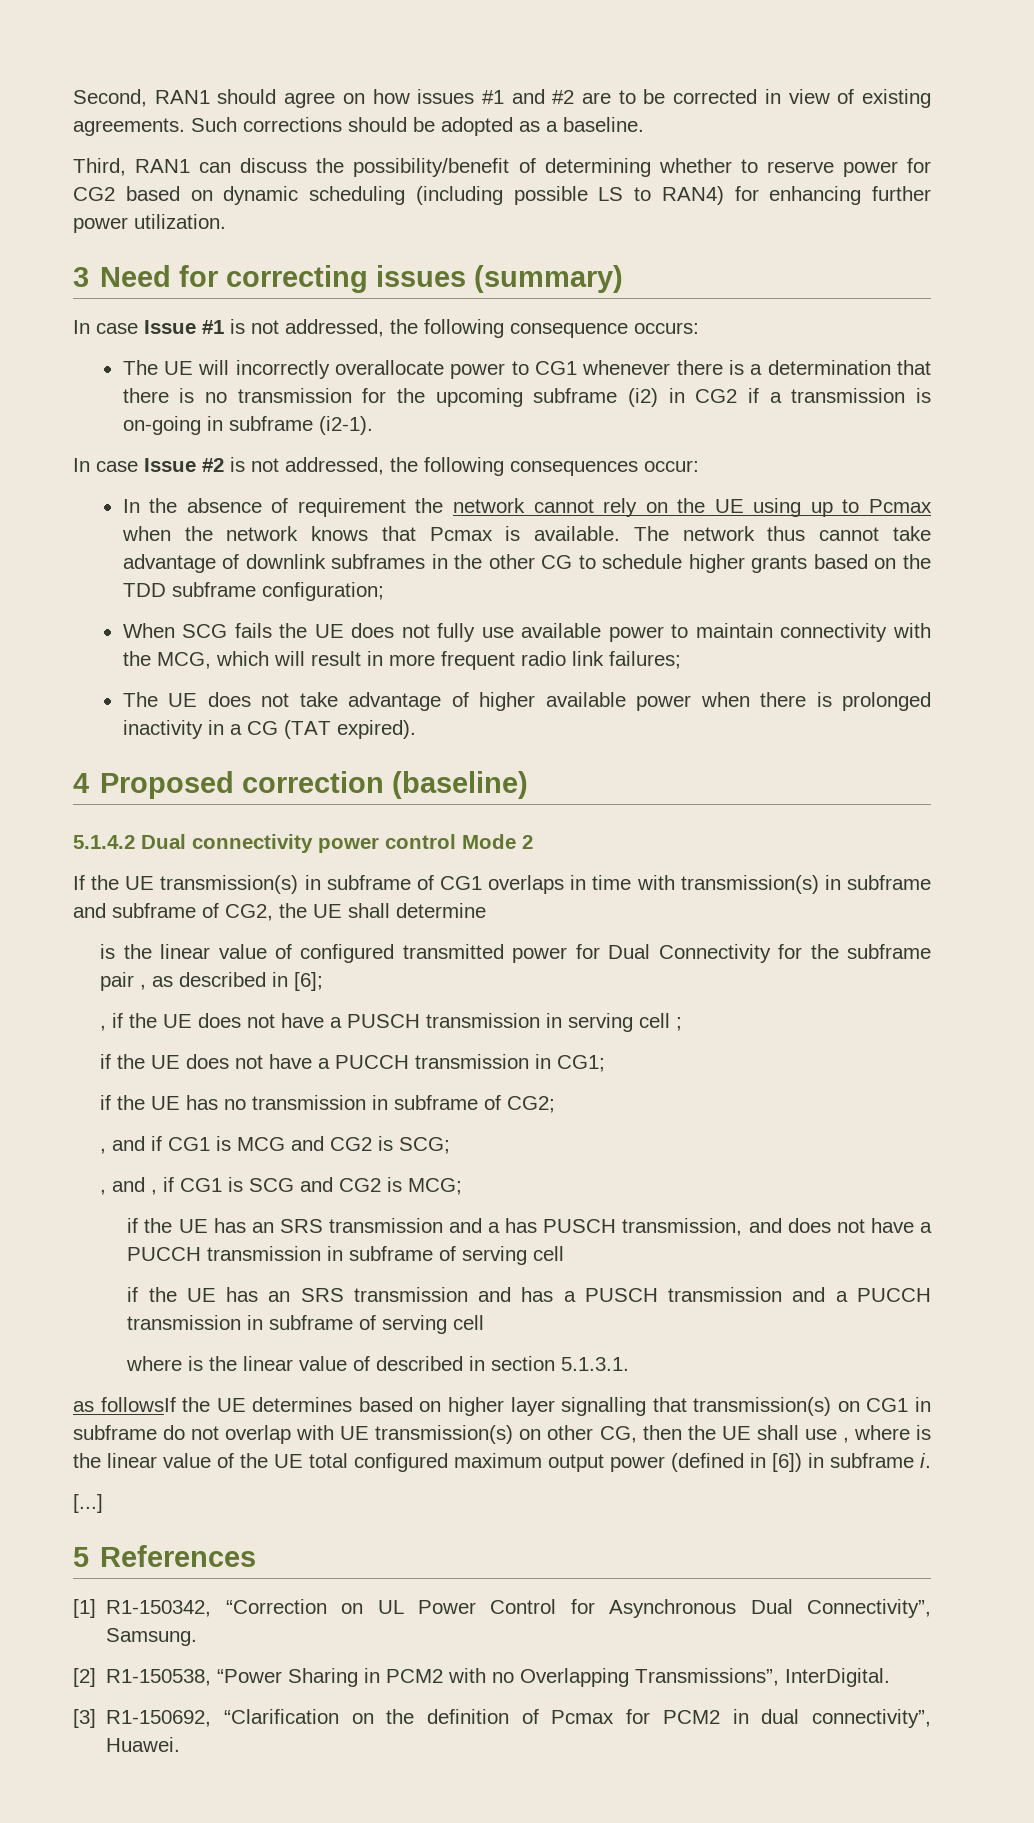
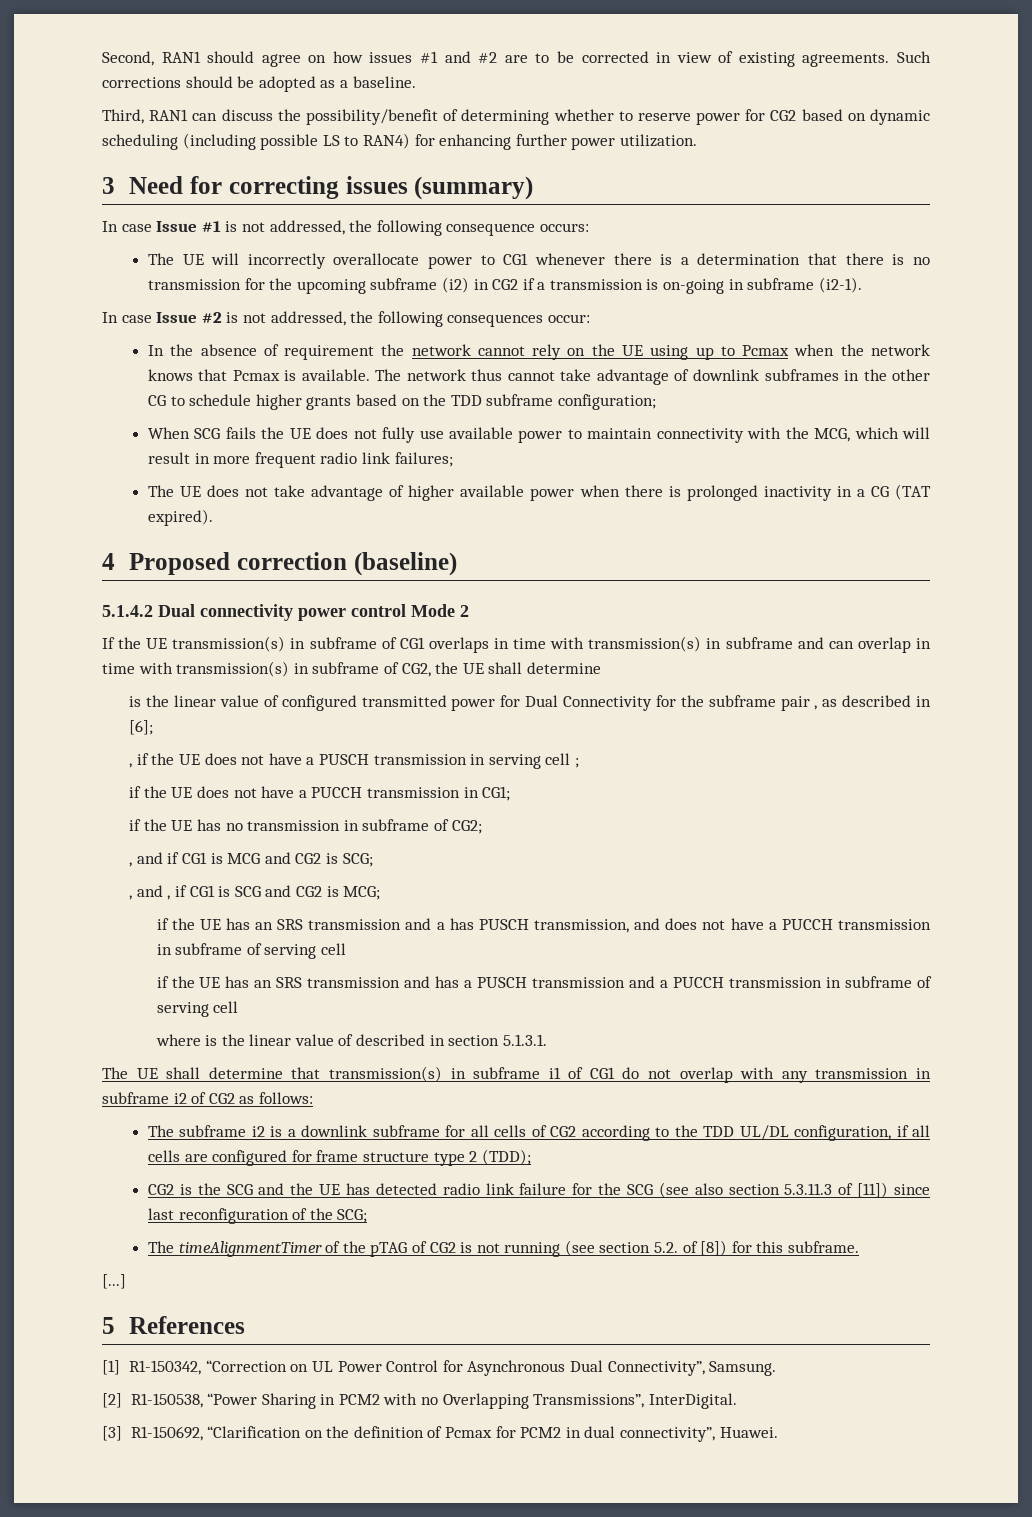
- If the UE transmission(s) in subframe of CG1 overlaps in time with transmission(s) in subframe and subframe of CG2, the UE shall determine
+ If the UE transmission(s) in subframe of CG1 overlaps in time with transmission(s) in subframe and can overlap in time with transmission(s) in subframe of CG2, the UE shall determine
- as followsIf the UE determines based on higher layer signalling that transmission(s) on CG1 in subframe do not overlap with UE transmission(s) on other CG, then the UE shall use , where is the linear value of the UE total configured maximum output power (defined in [6]) in subframe i.
+ The UE shall determine that transmission(s) in subframe i1 of CG1 do not overlap with any transmission in subframe i2 of CG2 as follows:
+ The subframe i2 is a downlink subframe for all cells of CG2 according to the TDD UL/DL configuration, if all cells are configured for frame structure type 2 (TDD);
+ CG2 is the SCG and the UE has detected radio link failure for the SCG (see also section 5.3.11.3 of [11]) since last reconfiguration of the SCG;
+ The timeAlignmentTimer of the pTAG of CG2 is not running (see section 5.2. of [8]) for this subframe.

